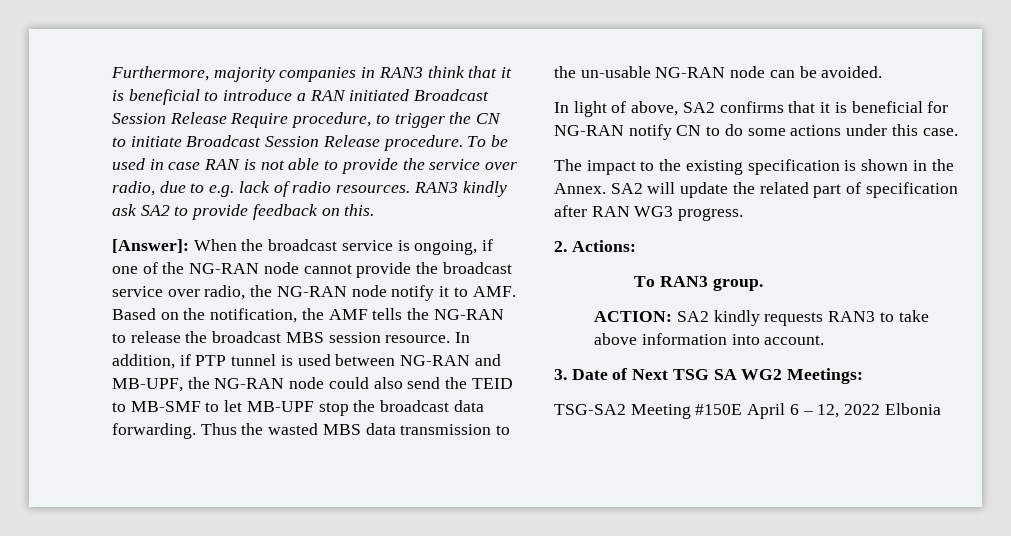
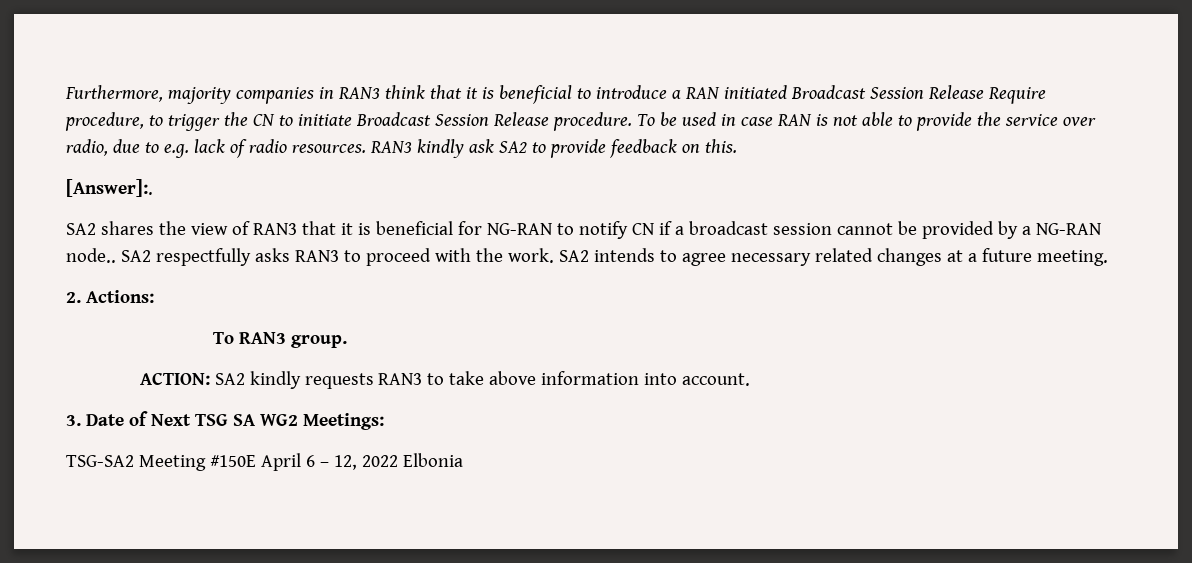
- [Answer]: When the broadcast service is ongoing, if one of the NG-RAN node cannot provide the broadcast service over radio, the NG-RAN node notify it to AMF. Based on the notification, the AMF tells the NG-RAN to release the broadcast MBS session resource. In addition, if PTP tunnel is used between NG-RAN and MB-UPF, the NG-RAN node could also send the TEID to MB-SMF to let MB-UPF stop the broadcast data forwarding. Thus the wasted MBS data transmission to the un-usable NG-RAN node can be avoided.
- In light of above, SA2 confirms that it is beneficial for NG-RAN notify CN to do some actions under this case.
- The impact to the existing specification is shown in the Annex. SA2 will update the related part of specification after RAN WG3 progress.
+ [Answer]:.
+ SA2 shares the view of RAN3 that it is beneficial for NG-RAN to notify CN if a broadcast session cannot be provided by a NG-RAN node.. SA2 respectfully asks RAN3 to proceed with the work. SA2 intends to agree necessary related changes at a future meeting.

